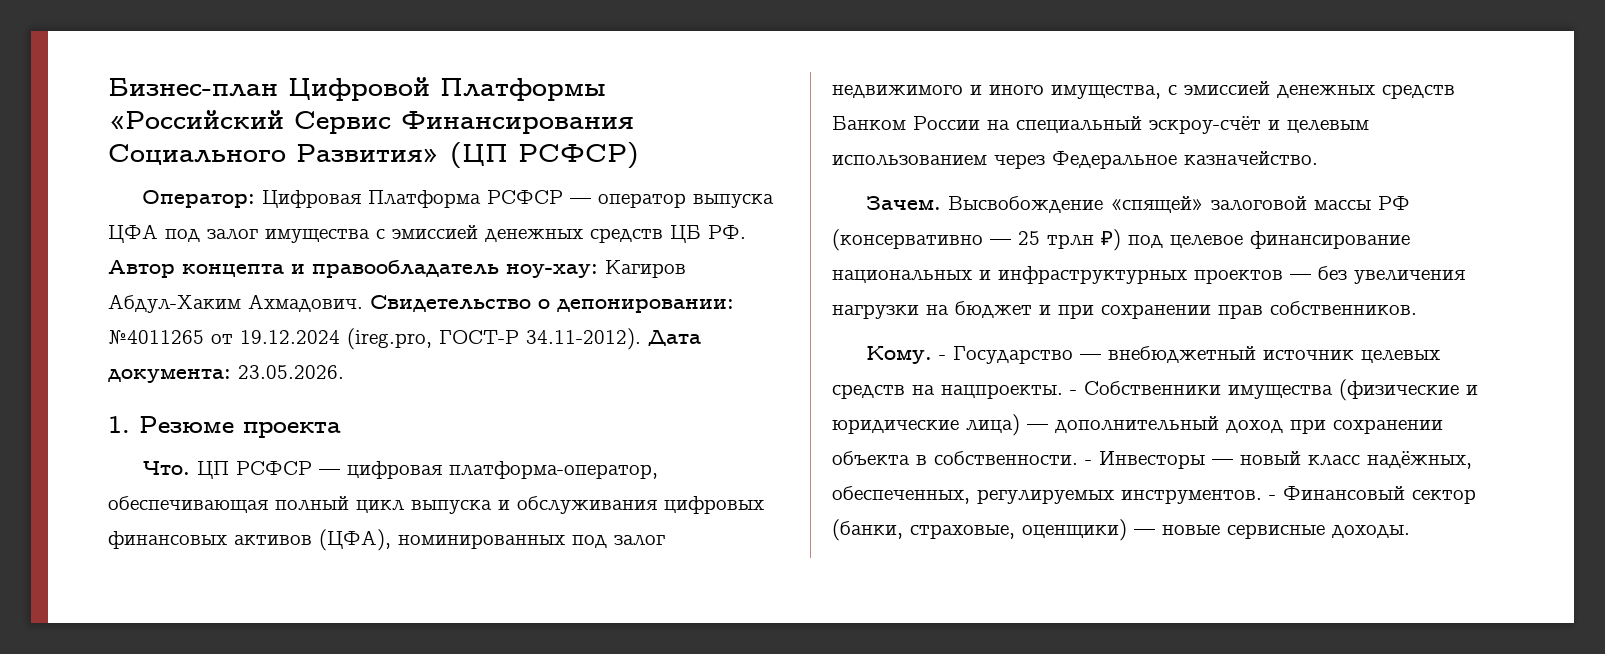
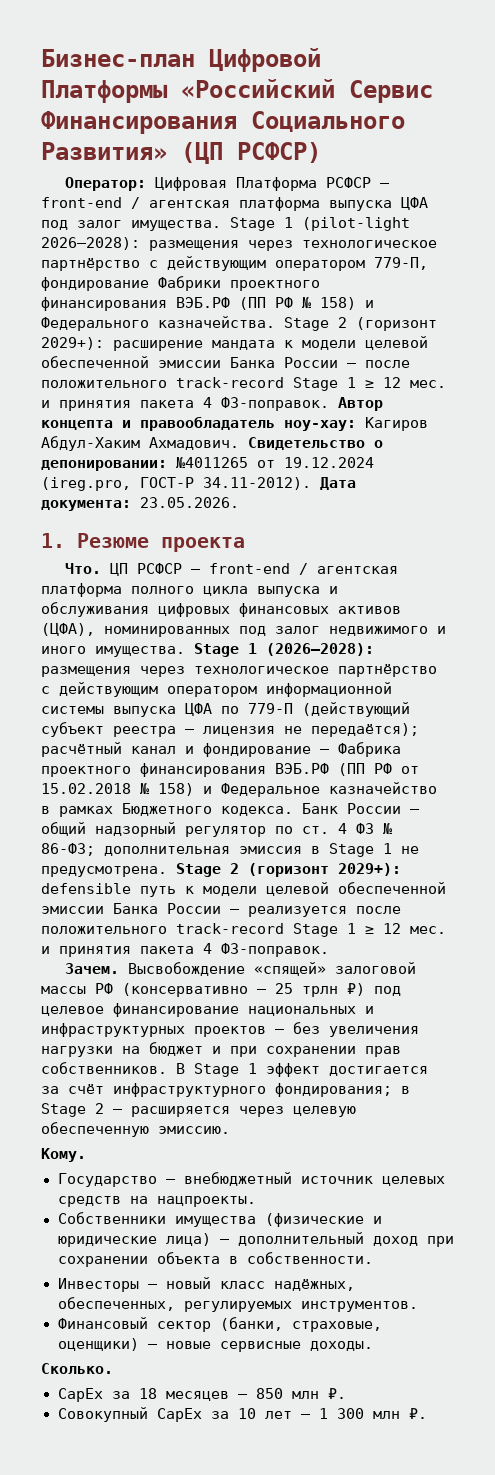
- Оператор: Цифровая Платформа РСФСР — оператор выпуска ЦФА под залог имущества с эмиссией денежных средств ЦБ РФ. Автор концепта и правообладатель ноу-хау: Кагиров Абдул-Хаким Ахмадович.
+ Оператор: Цифровая Платформа РСФСР — front-end / агентская платформа выпуска ЦФА под залог имущества. Stage 1 (pilot-light 2026–2028): размещения через технологическое партнёрство с действующим оператором 779-П, фондирование Фабрики проектного финансирования ВЭБ.РФ (ПП РФ № 158) и Федерального казначейства. Stage 2 (горизонт 2029+): расширение мандата к модели целевой обеспеченной эмиссии Банка России — после положительного track-record Stage 1 ≥ 12 мес. и принятия пакета 4 ФЗ-поправок. Автор концепта и правообладатель ноу-хау: Кагиров Абдул-Хаким Ахмадович.
- Что. ЦП РСФСР — цифровая платформа-оператор, обеспечивающая полный цикл выпуска и обслуживания цифровых финансовых активов (ЦФА), номинированных под залог недвижимого и иного имущества, с эмиссией денежных средств Банком России на специальный эскроу-счёт и целевым использованием через Федеральное казначейство.
+ Что. ЦП РСФСР — front-end / агентская платформа полного цикла выпуска и обслуживания цифровых финансовых активов (ЦФА), номинированных под залог недвижимого и иного имущества. Stage 1 (2026–2028): размещения через технологическое партнёрство с действующим оператором информационной системы выпуска ЦФА по 779-П (действующий субъект реестра — лицензия не передаётся); расчётный канал и фондирование — Фабрика проектного финансирования ВЭБ.РФ (ПП РФ от 15.02.2018 № 158) и Федеральное казначейство в рамках Бюджетного кодекса. Банк России — общий надзорный регулятор по ст. 4 ФЗ № 86-ФЗ; дополнительная эмиссия в Stage 1 не предусмотрена. Stage 2 (горизонт 2029+): defensible путь к модели целевой обеспеченной эмиссии Банка России — реализуется после положительного track-record Stage 1 ≥ 12 мес. и принятия пакета 4 ФЗ-поправок.
+ В Stage 1 эффект достигается за счёт инфраструктурного фондирования; в Stage 2 — расширяется через целевую обеспеченную эмиссию.
- Кому. - Государство — внебюджетный источник целевых средств на нацпроекты. - Собственники имущества (физические и юридические лица) — дополнительный доход при сохранении объекта в собственности. - Инвесторы — новый класс надёжных, обеспеченных, регулируемых инструментов. - Финансовый сектор (банки, страховые, оценщики) — новые сервисные доходы.
+ Кому.
+ Государство — внебюджетный источник целевых средств на нацпроекты.
+ Собственники имущества (физические и юридические лица) — дополнительный доход при сохранении объекта в собственности.
+ Инвесторы — новый класс надёжных, обеспеченных, регулируемых инструментов.
+ Финансовый сектор (банки, страховые, оценщики) — новые сервисные доходы.
+ Сколько.
+ CapEx за 18 месяцев — 850 млн ₽.
+ Совокупный CapEx за 10 лет — 1 300 млн ₽.

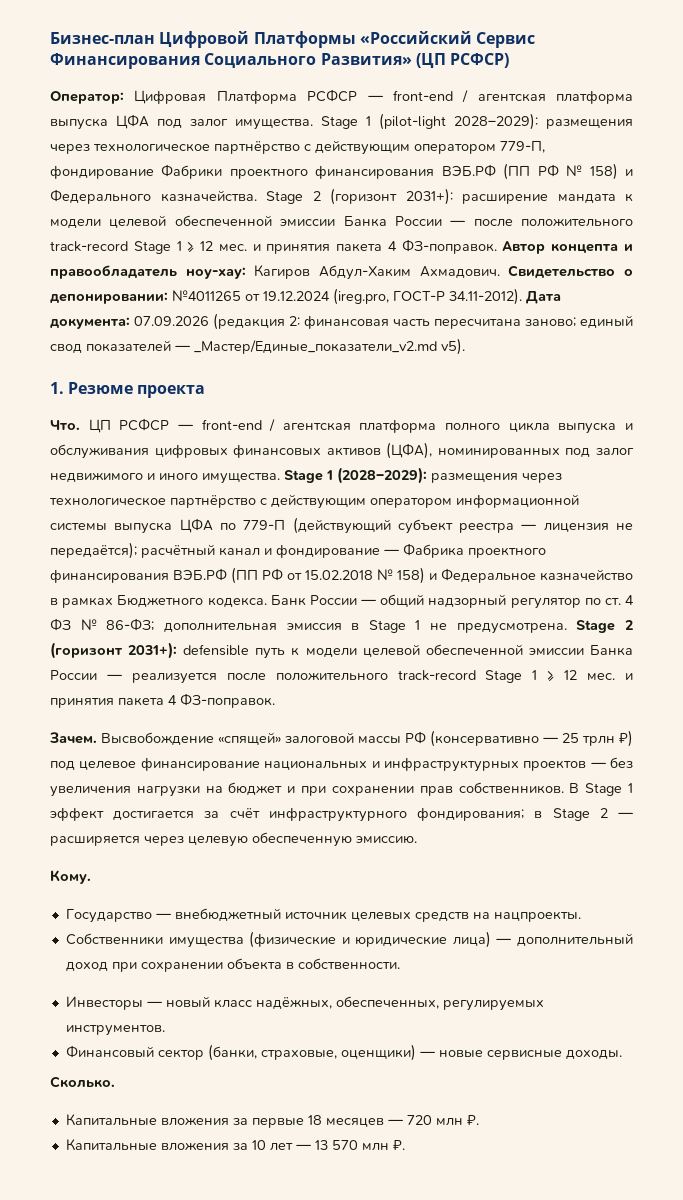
- Stage 1 (pilot-light 2026–2028): размещения через технологическое партнёрство с действующим оператором 779-П, фондирование Фабрики проектного финансирования ВЭБ.РФ (ПП РФ № 158) и Федерального казначейства.
+ Stage 1 (pilot-light 2028–2029): размещения через технологическое партнёрство с действующим оператором 779-П, фондирование Фабрики проектного финансирования ВЭБ.РФ (ПП РФ № 158) и Федерального казначейства.
- Stage 2 (горизонт 2029+): расширение мандата к модели целевой обеспеченной эмиссии Банка России — после положительного track-record Stage 1 ≥ 12 мес. и принятия пакета 4 ФЗ-поправок.
+ Stage 2 (горизонт 2031+): расширение мандата к модели целевой обеспеченной эмиссии Банка России — после положительного track-record Stage 1 ≥ 12 мес. и принятия пакета 4 ФЗ-поправок.
- Свидетельство о депонировании: №4011265 от 19.12.2024 (ireg.pro, ГОСТ-Р 34.11-2012). Дата документа: 23.05.2026.
+ Свидетельство о депонировании: №4011265 от 19.12.2024 (ireg.pro, ГОСТ-Р 34.11-2012). Дата документа: 07.09.2026 (редакция 2: финансовая часть пересчитана заново; единый свод показателей — _Мастер/Единые_показатели_v2.md v5).
- Stage 1 (2026–2028): размещения через технологическое партнёрство с действующим оператором информационной системы выпуска ЦФА по 779-П (действующий субъект реестра — лицензия не передаётся); расчётный канал и фондирование — Фабрика проектного финансирования ВЭБ.РФ (ПП РФ от 15.02.2018 № 158) и Федеральное казначейство в рамках Бюджетного кодекса.
+ Stage 1 (2028–2029): размещения через технологическое партнёрство с действующим оператором информационной системы выпуска ЦФА по 779-П (действующий субъект реестра — лицензия не передаётся); расчётный канал и фондирование — Фабрика проектного финансирования ВЭБ.РФ (ПП РФ от 15.02.2018 № 158) и Федеральное казначейство в рамках Бюджетного кодекса.
- Stage 2 (горизонт 2029+): defensible путь к модели целевой обеспеченной эмиссии Банка России — реализуется после положительного track-record Stage 1 ≥ 12 мес. и принятия пакета 4 ФЗ-поправок.
+ Stage 2 (горизонт 2031+): defensible путь к модели целевой обеспеченной эмиссии Банка России — реализуется после положительного track-record Stage 1 ≥ 12 мес. и принятия пакета 4 ФЗ-поправок.
- CapEx за 18 месяцев — 850 млн ₽.
+ Капитальные вложения за первые 18 месяцев — 720 млн ₽.
- Совокупный CapEx за 10 лет — 1 300 млн ₽.
+ Капитальные вложения за 10 лет — 13 570 млн ₽.

